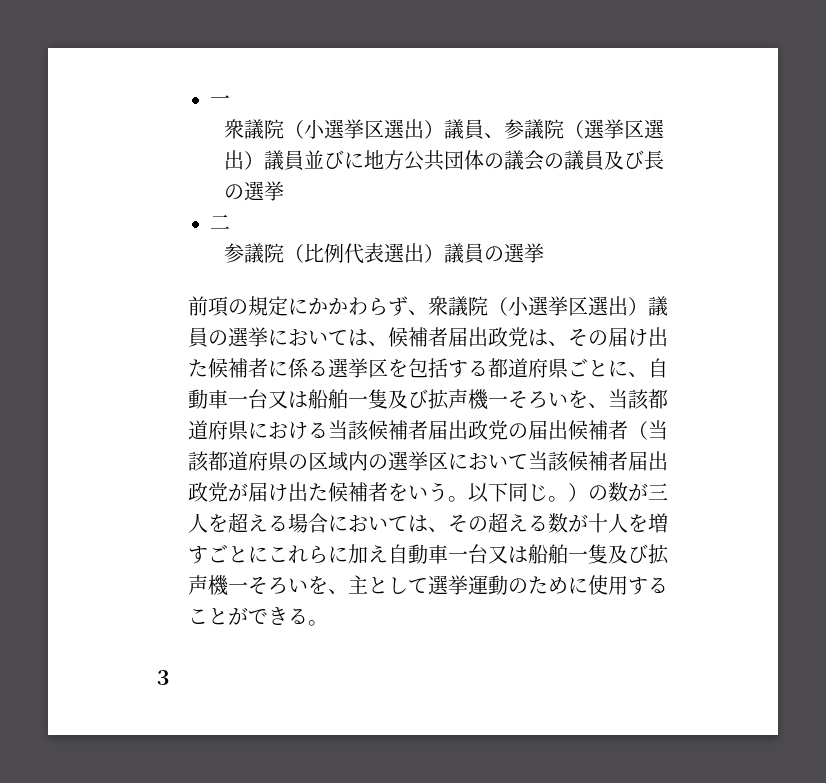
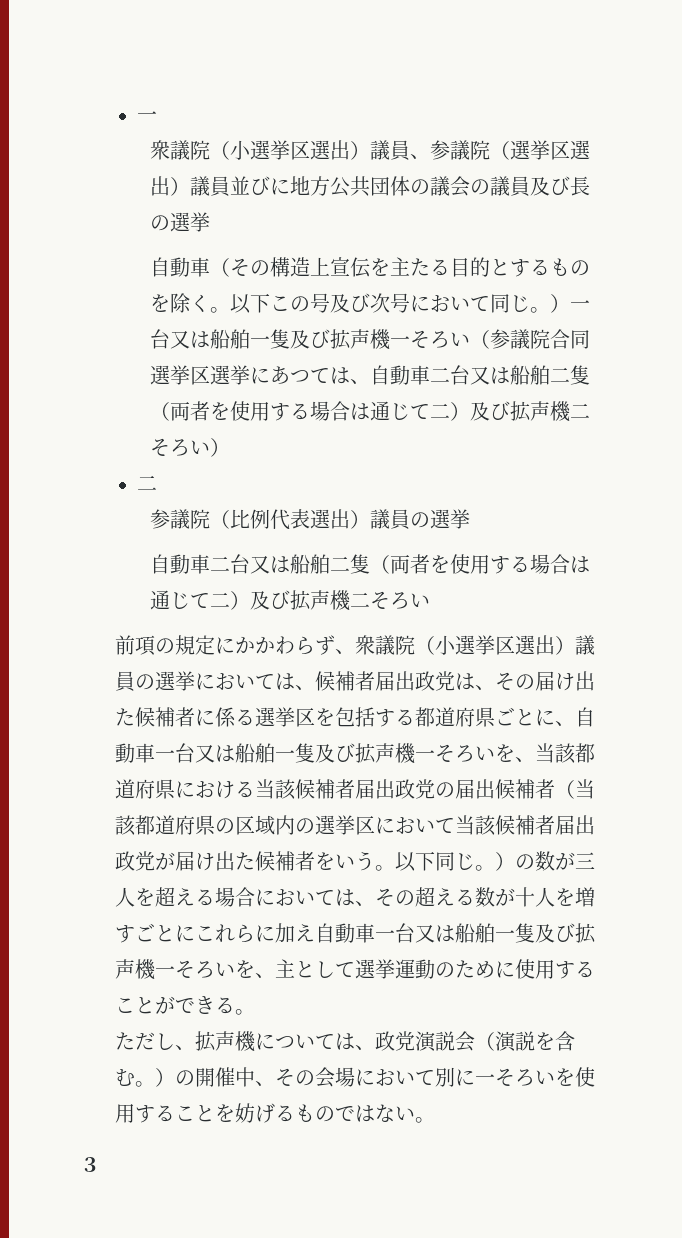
+ 自動車（その構造上宣伝を主たる目的とするものを除く。以下この号及び次号において同じ。）一台又は船舶一隻及び拡声機一そろい（参議院合同選挙区選挙にあつては、自動車二台又は船舶二隻（両者を使用する場合は通じて二）及び拡声機二そろい）
  参議院（比例代表選出）議員の選挙
+ 自動車二台又は船舶二隻（両者を使用する場合は通じて二）及び拡声機二そろい
+ ただし、拡声機については、政党演説会（演説を含む。）の開催中、その会場において別に一そろいを使用することを妨げるものではない。

